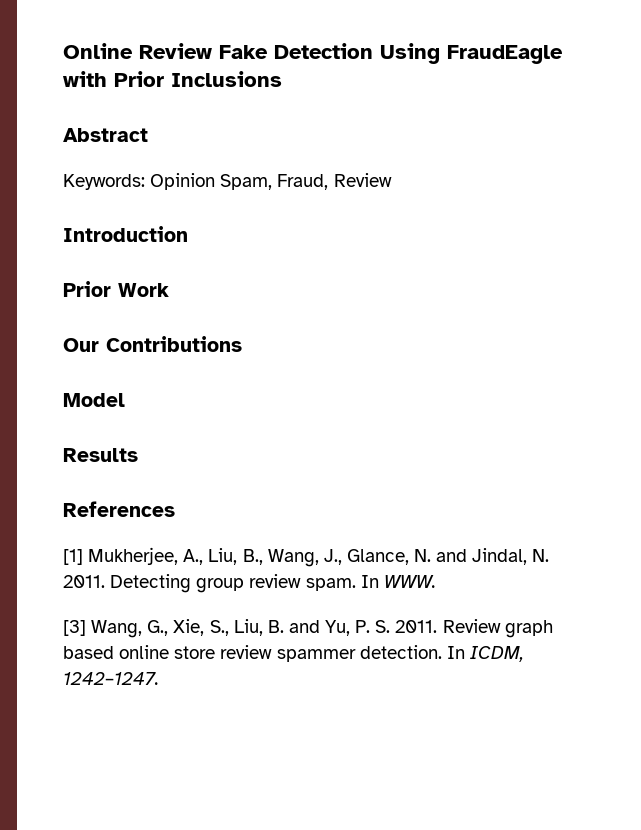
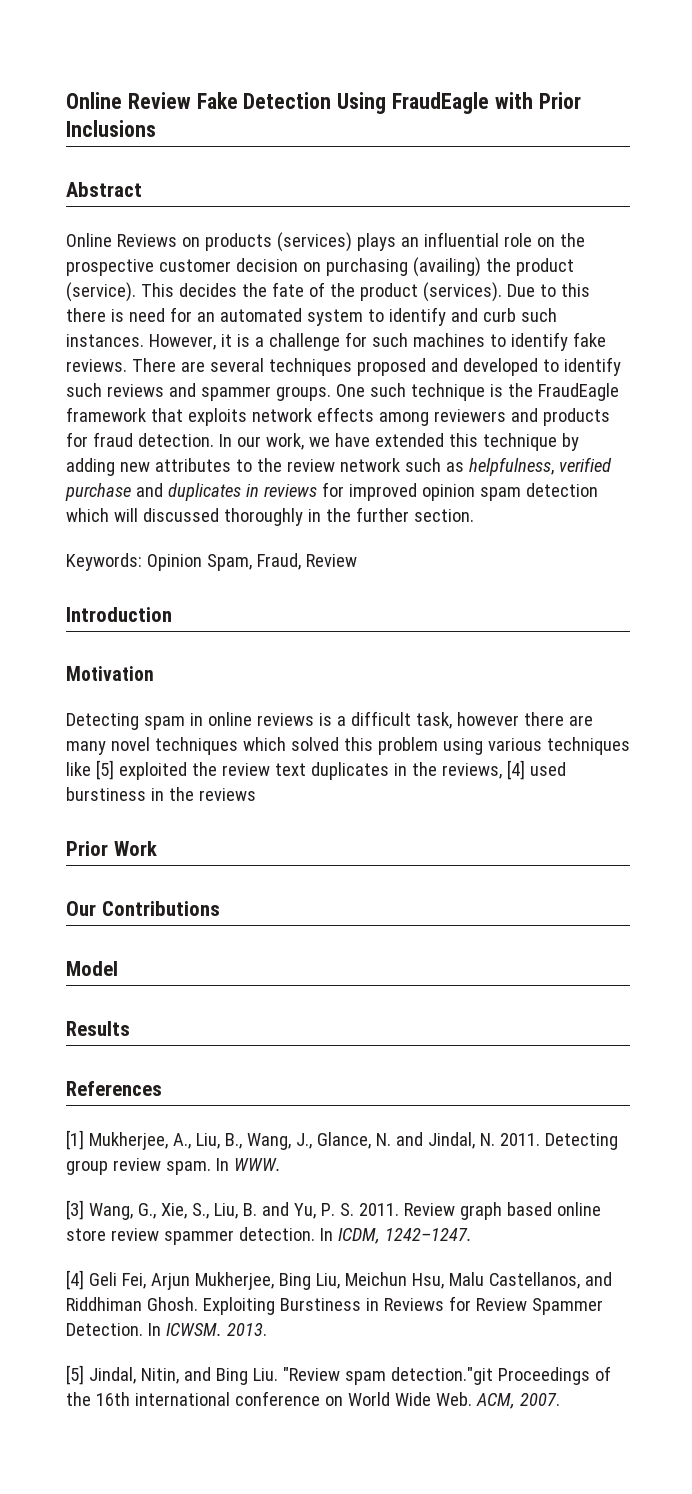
+ Online Reviews on products (services) plays an influential role on the prospective customer decision on purchasing (availing) the product (service). This decides the fate of the product (services). Due to this there is need for an automated system to identify and curb such instances. However, it is a challenge for such machines to identify fake reviews. There are several techniques proposed and developed to identify such reviews and spammer groups. One such technique is the FraudEagle framework that exploits network effects among reviewers and products for fraud detection. In our work, we have extended this technique by adding new attributes to the review network such as helpfulness, verified purchase and duplicates in reviews for improved opinion spam detection which will discussed thoroughly in the further section.
+ Motivation
+ Detecting spam in online reviews is a difficult task, however there are many novel techniques which solved this problem using various techniques like [5] exploited the review text duplicates in the reviews, [4] used burstiness in the reviews
+ [4] Geli Fei, Arjun Mukherjee, Bing Liu, Meichun Hsu, Malu Castellanos, and Riddhiman Ghosh. Exploiting Burstiness in Reviews for Review Spammer Detection. In ICWSM. 2013.
+ [5] Jindal, Nitin, and Bing Liu. "Review spam detection."git Proceedings of the 16th international conference on World Wide Web. ACM, 2007.

